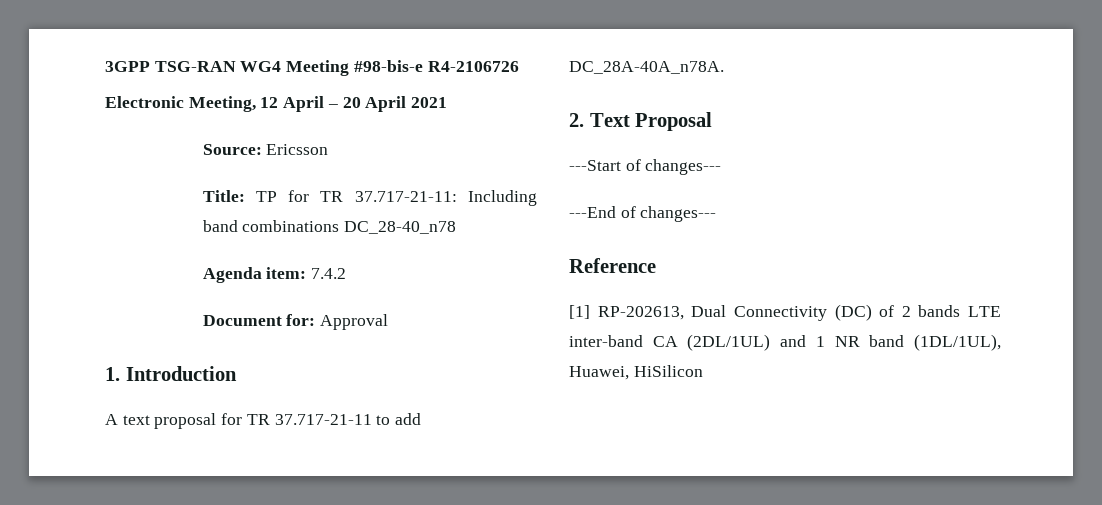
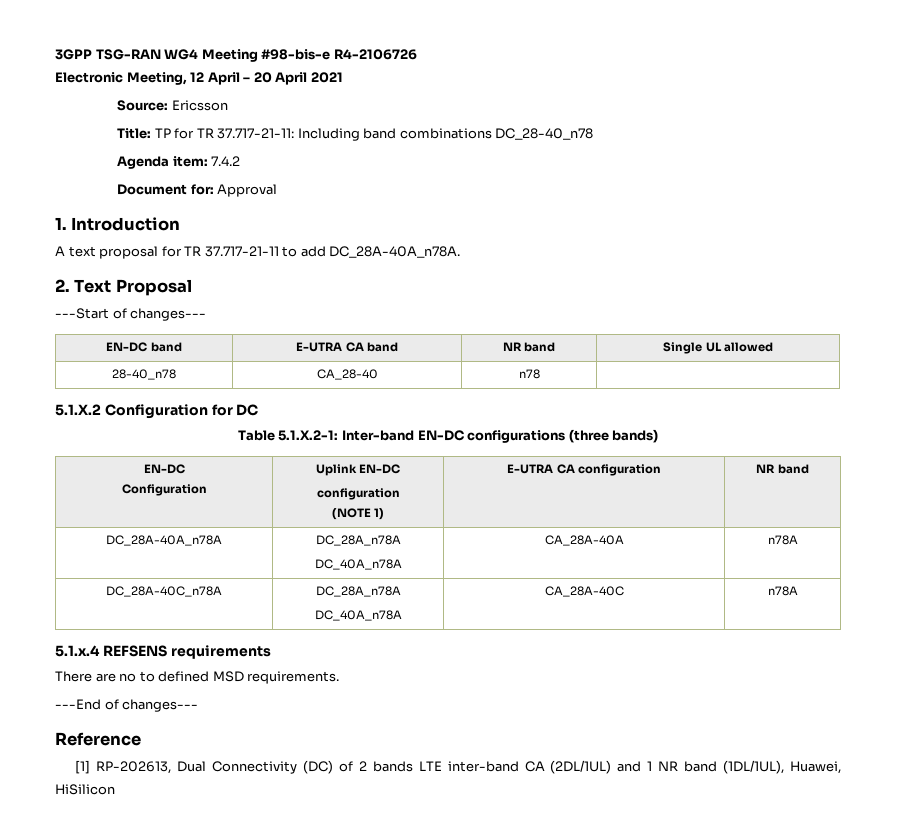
+ EN-DC band | E-UTRA CA band | NR band | Single UL allowed
+ 28-40_n78 | CA_28-40 | n78 |
+ 5.1.X.2 Configuration for DC
+ Table 5.1.X.2-1: Inter-band EN-DC configurations (three bands)
+ EN-DC
+ Configuration | Uplink EN-DC
+ configuration
+ (NOTE 1) | E-UTRA CA configuration | NR band
+ DC_28A-40A_n78A | DC_28A_n78A
+ DC_40A_n78A | CA_28A-40A | n78A
+ DC_28A-40C_n78A | DC_28A_n78A
+ DC_40A_n78A | CA_28A-40C | n78A
+ 5.1.x.4 REFSENS requirements
+ There are no to defined MSD requirements.

